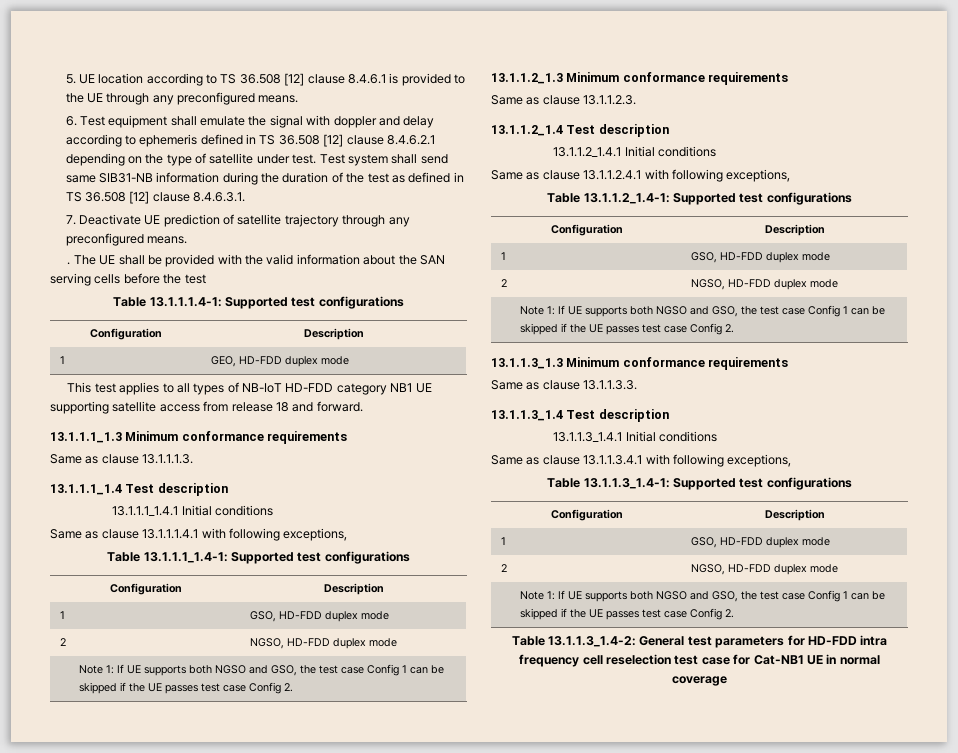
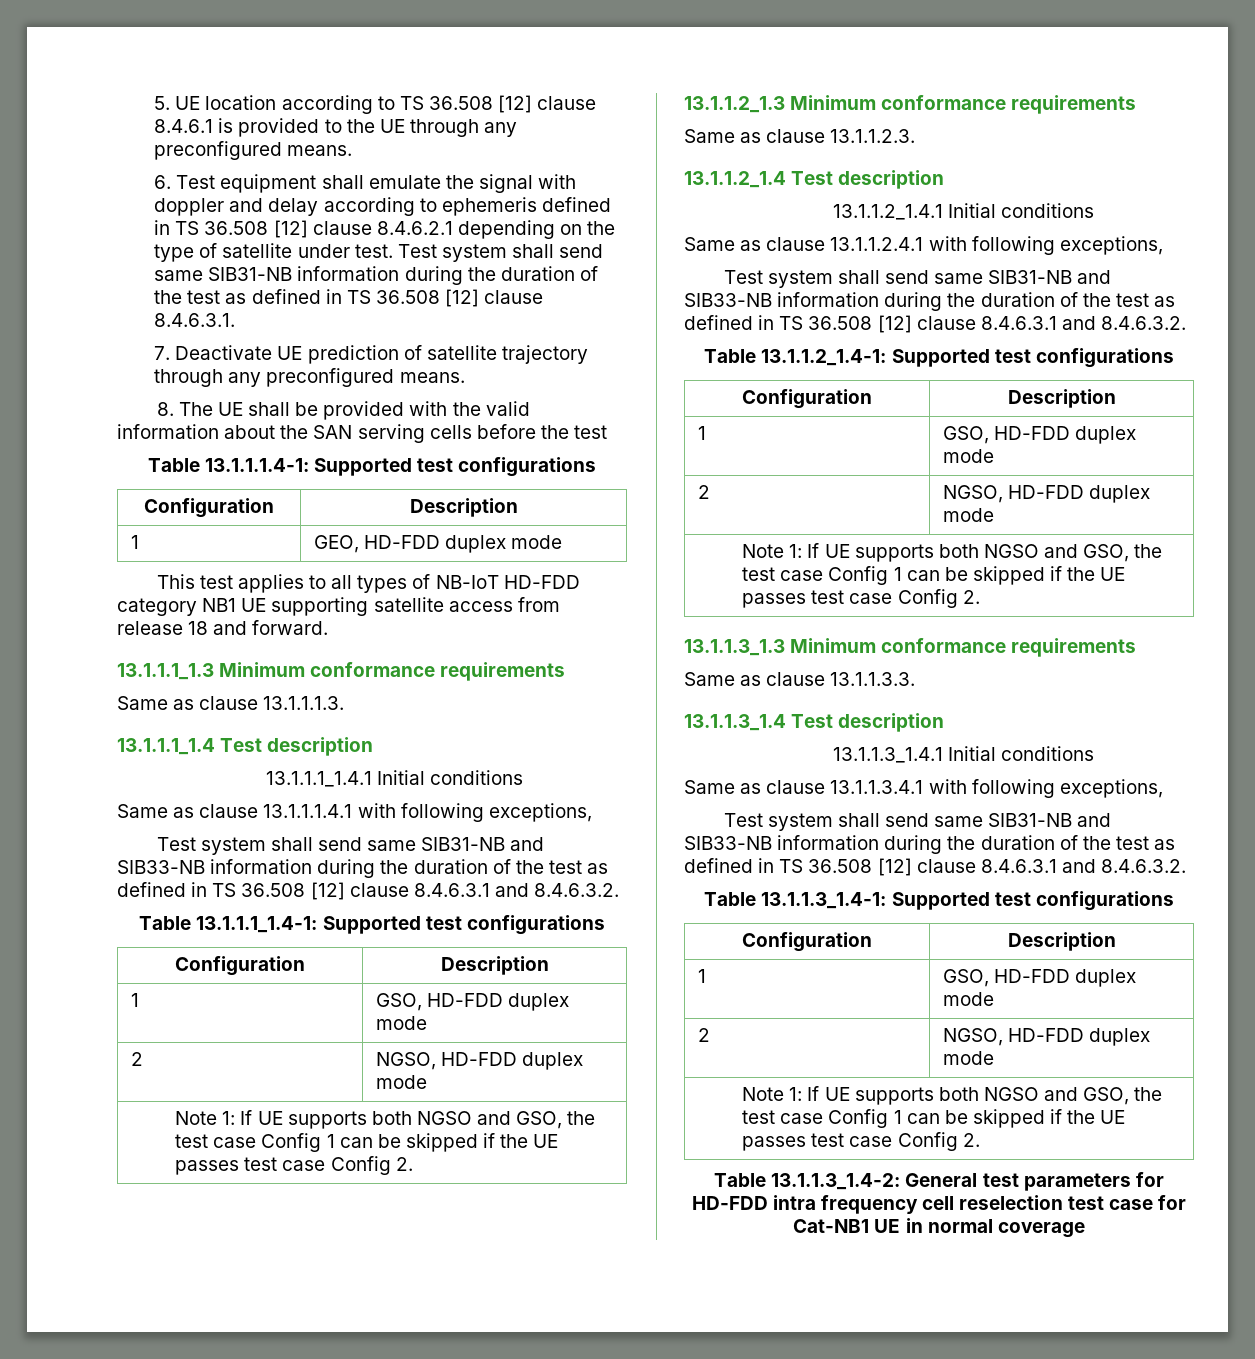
- . The UE shall be provided with the valid information about the SAN serving cells before the test
+ 8. The UE shall be provided with the valid information about the SAN serving cells before the test
  Same as clause 13.1.1.1.4.1 with following exceptions,
+ Test system shall send same SIB31-NB and SIB33-NB information during the duration of the test as defined in TS 36.508 [12] clause 8.4.6.3.1 and 8.4.6.3.2.
  Same as clause 13.1.1.2.4.1 with following exceptions,
+ Test system shall send same SIB31-NB and SIB33-NB information during the duration of the test as defined in TS 36.508 [12] clause 8.4.6.3.1 and 8.4.6.3.2.
  Same as clause 13.1.1.3.4.1 with following exceptions,
+ Test system shall send same SIB31-NB and SIB33-NB information during the duration of the test as defined in TS 36.508 [12] clause 8.4.6.3.1 and 8.4.6.3.2.

